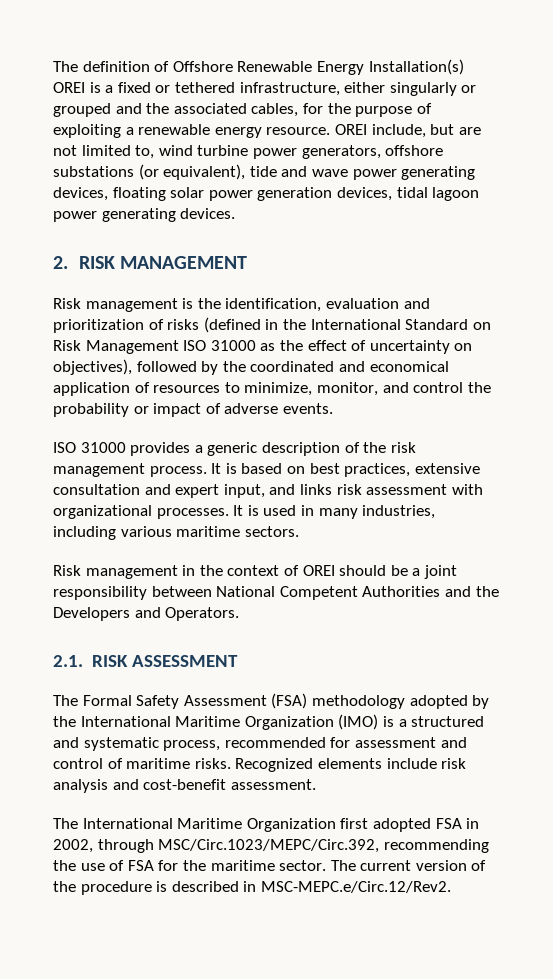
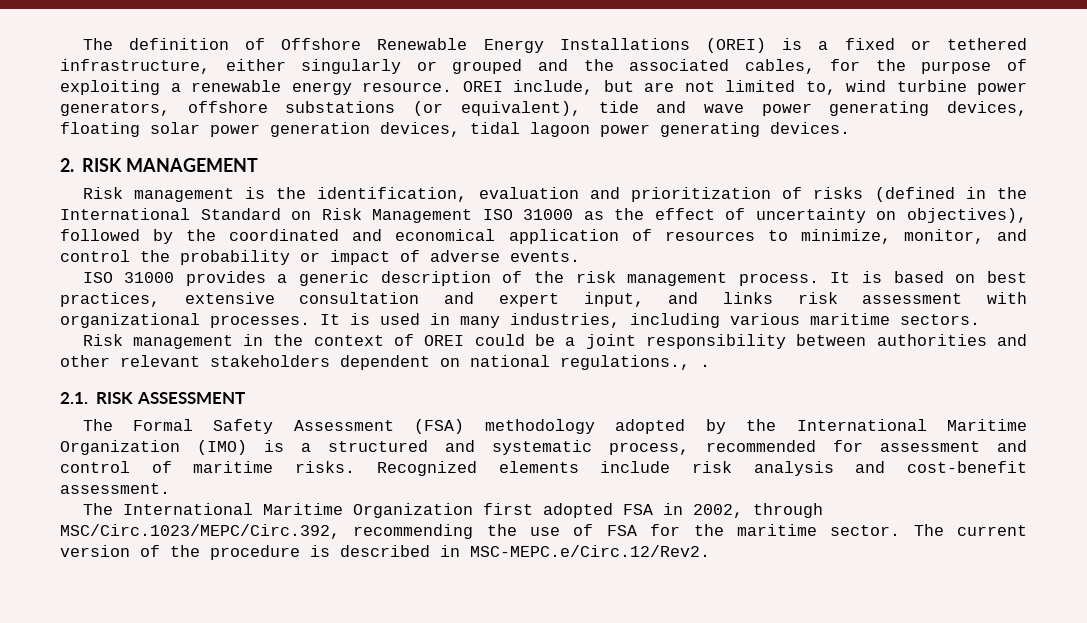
- The definition of Offshore Renewable Energy Installation(s) OREI is a fixed or tethered infrastructure, either singularly or grouped and the associated cables, for the purpose of exploiting a renewable energy resource.
+ The definition of Offshore Renewable Energy Installations (OREI) is a fixed or tethered infrastructure, either singularly or grouped and the associated cables, for the purpose of exploiting a renewable energy resource.
- Risk management in the context of OREI should be a joint responsibility between National Competent Authorities and the Developers and Operators.
+ Risk management in the context of OREI could be a joint responsibility between authorities and other relevant stakeholders dependent on national regulations., .

